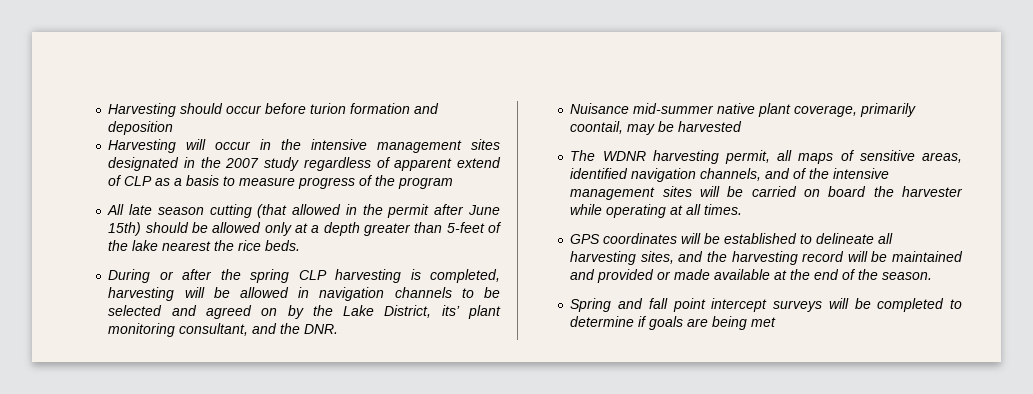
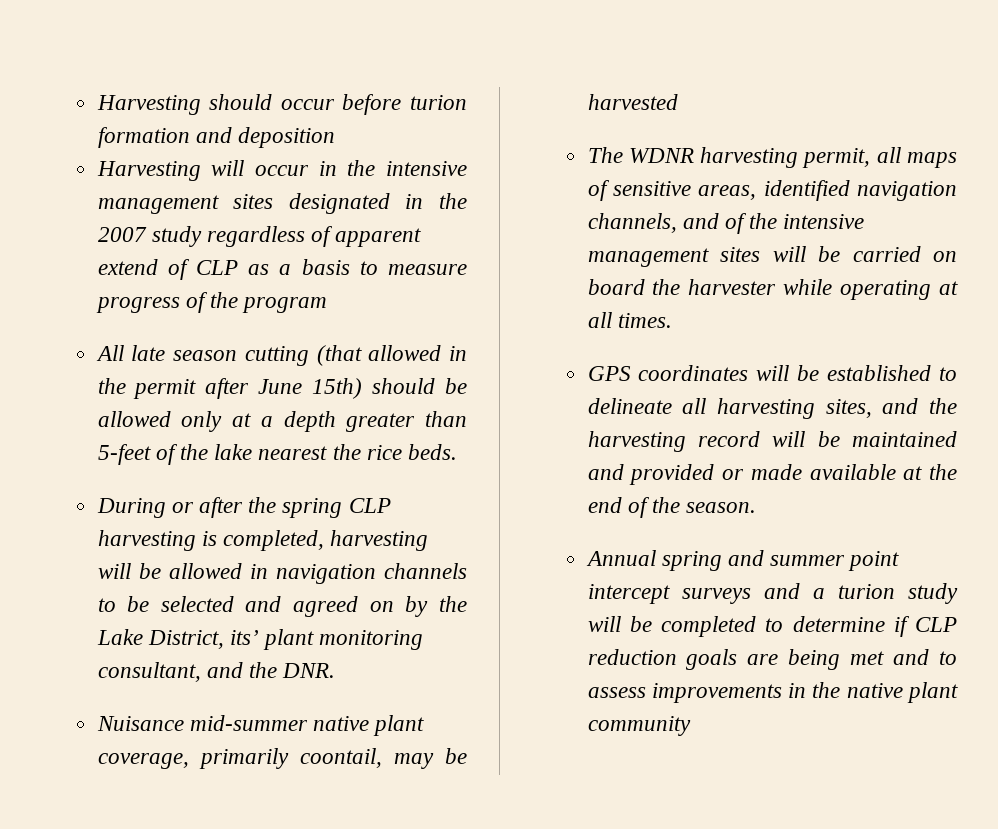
- Spring and fall point intercept surveys will be completed to determine if goals are being met
+ Annual spring and summer point intercept surveys and a turion study will be completed to determine if CLP reduction goals are being met and to assess improvements in the native plant community

